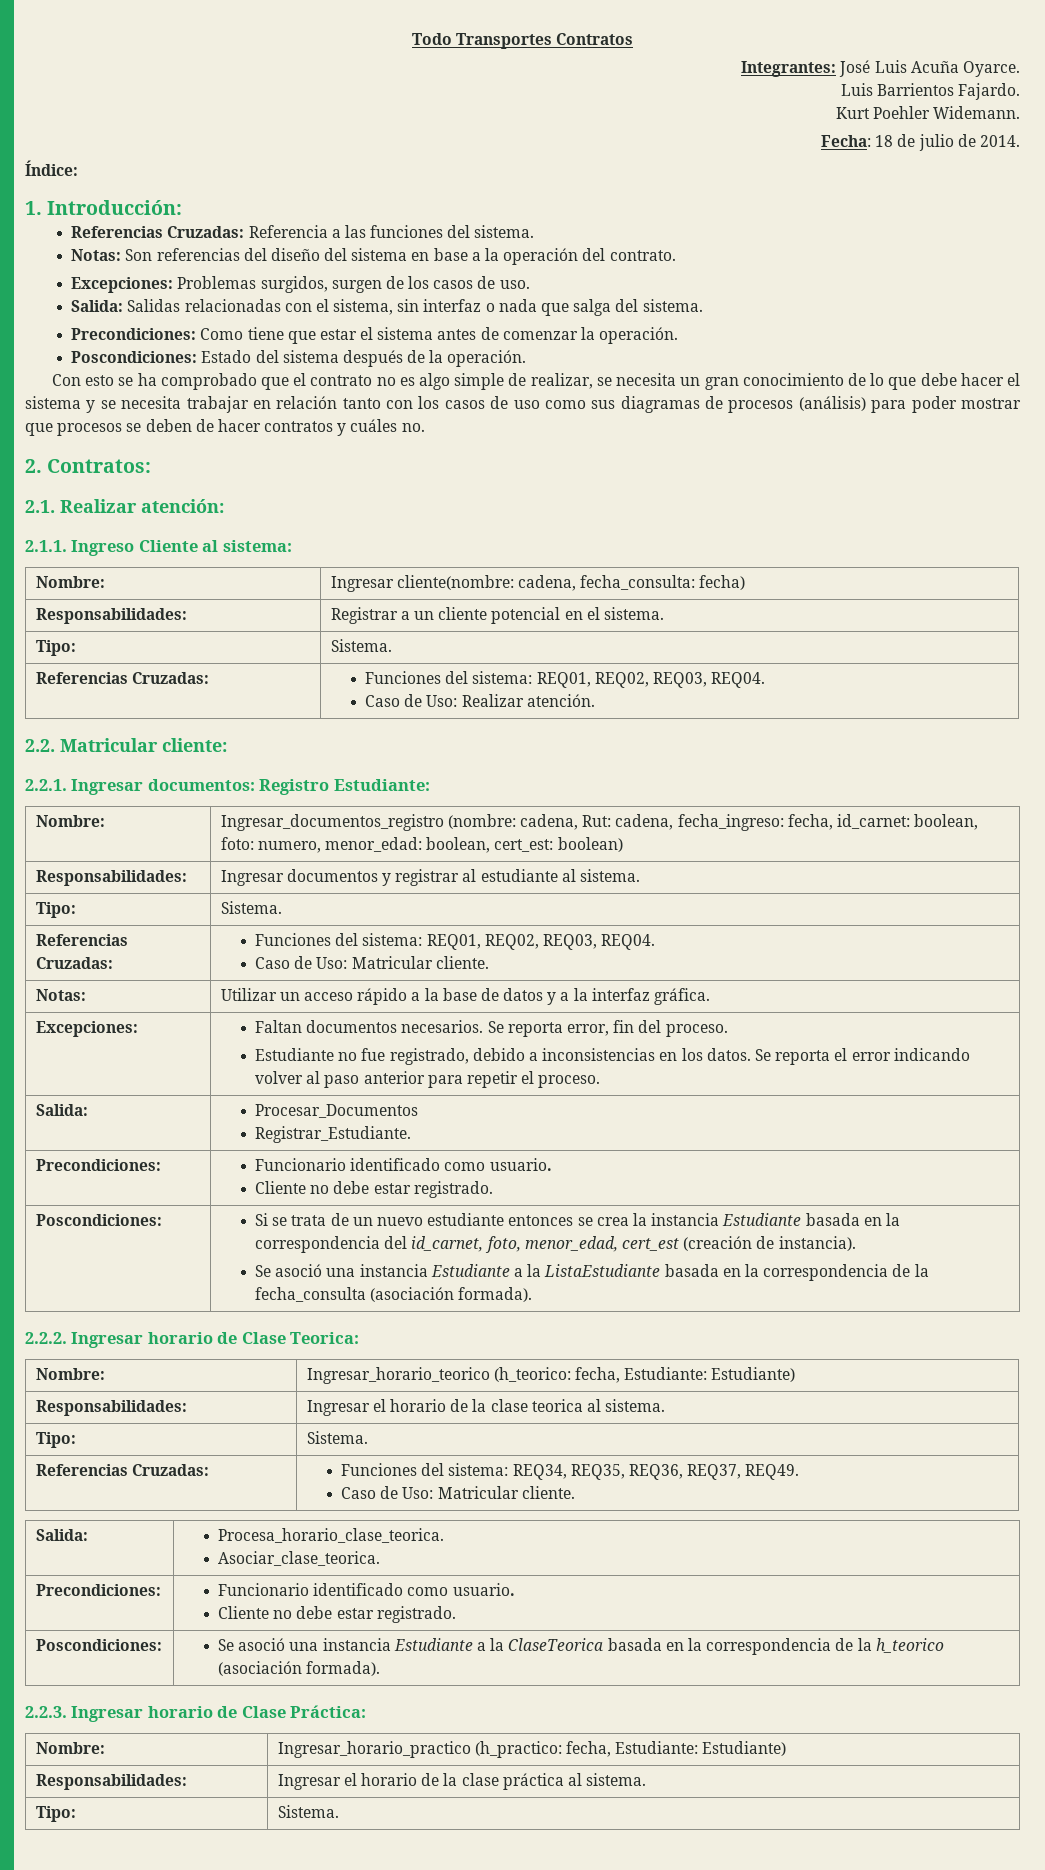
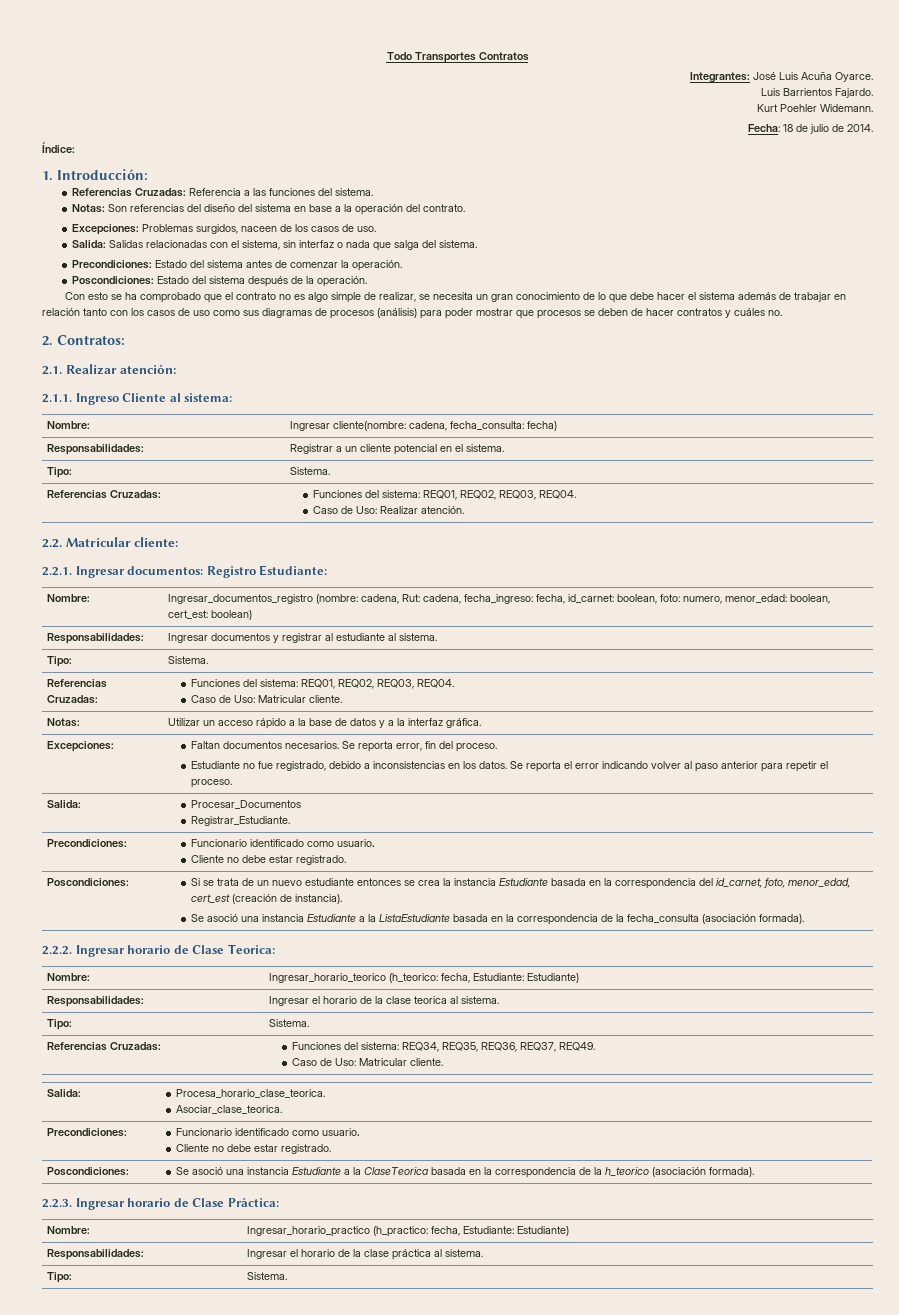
- Excepciones: Problemas surgidos, surgen de los casos de uso.
+ Excepciones: Problemas surgidos, naceen de los casos de uso.
- Precondiciones: Como tiene que estar el sistema antes de comenzar la operación.
+ Precondiciones: Estado del sistema antes de comenzar la operación.
- Con esto se ha comprobado que el contrato no es algo simple de realizar, se necesita un gran conocimiento de lo que debe hacer el sistema y se necesita trabajar en relación tanto con los casos de uso como sus diagramas de procesos (análisis) para poder mostrar que procesos se deben de hacer contratos y cuáles no.
+ Con esto se ha comprobado que el contrato no es algo simple de realizar, se necesita un gran conocimiento de lo que debe hacer el sistema además de trabajar en relación tanto con los casos de uso como sus diagramas de procesos (análisis) para poder mostrar que procesos se deben de hacer contratos y cuáles no.

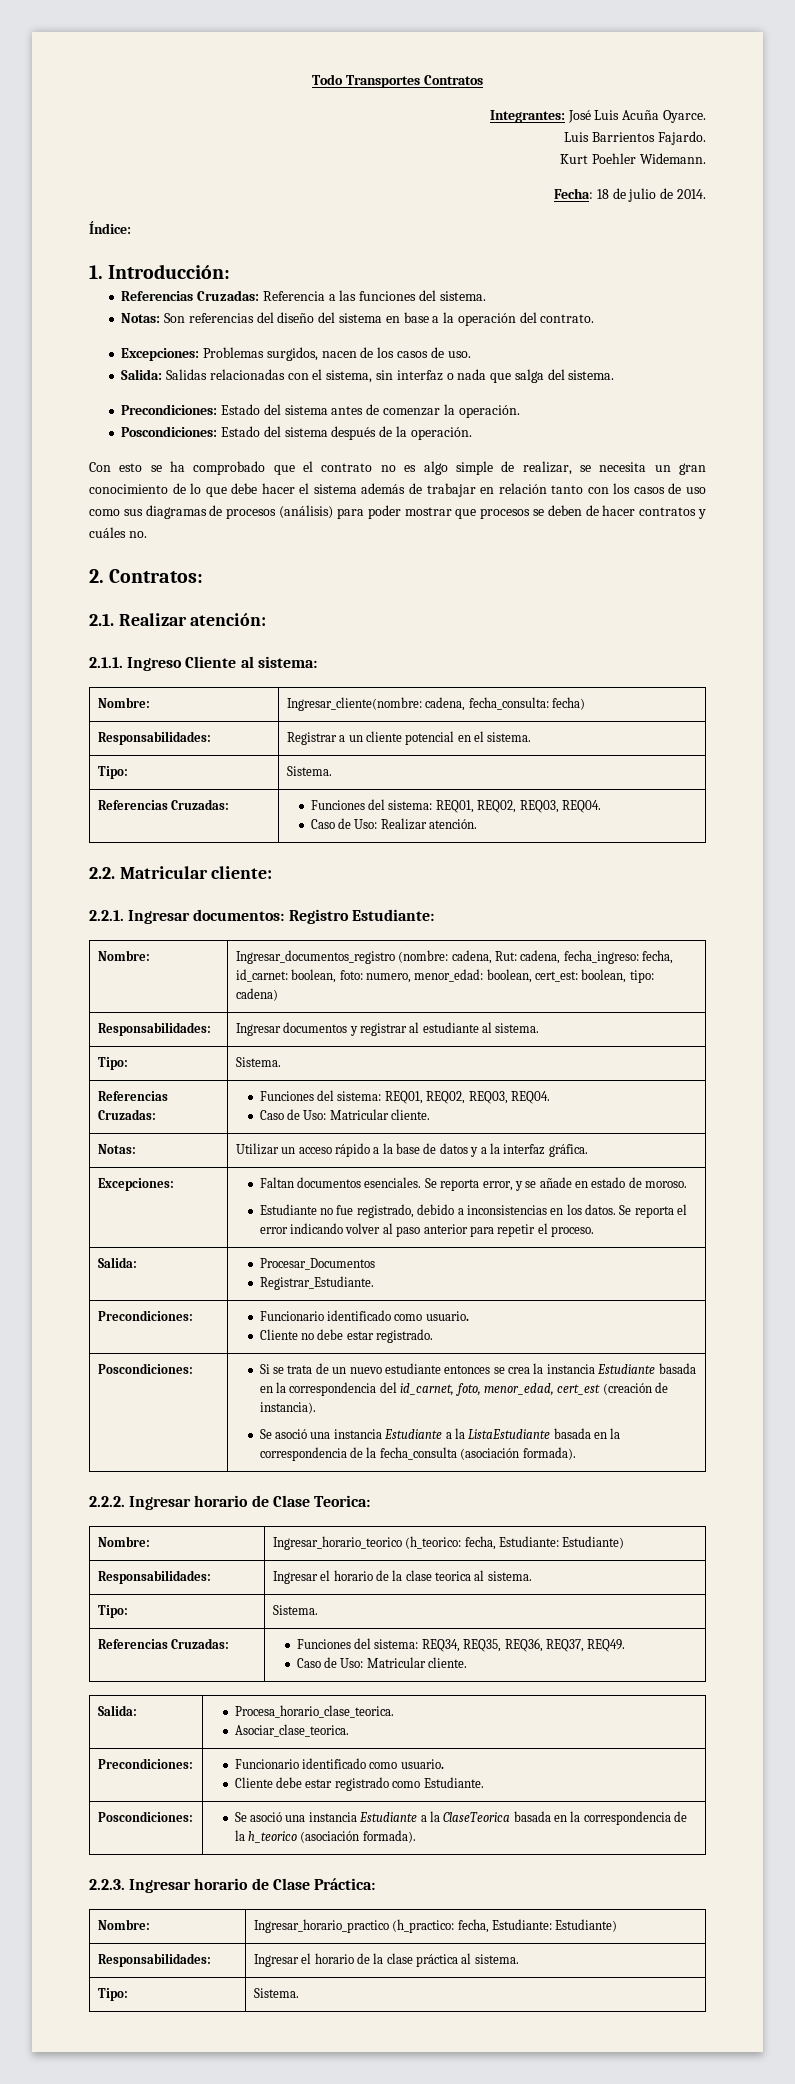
- Excepciones: Problemas surgidos, naceen de los casos de uso.
+ Excepciones: Problemas surgidos, nacen de los casos de uso.
- Nombre: | Ingresar cliente(nombre: cadena, fecha_consulta: fecha)
+ Nombre: | Ingresar_cliente(nombre: cadena, fecha_consulta: fecha)
- Nombre: | Ingresar_documentos_registro (nombre: cadena, Rut: cadena, fecha_ingreso: fecha, id_carnet: boolean, foto: numero, menor_edad: boolean, cert_est: boolean)
+ Nombre: | Ingresar_documentos_registro (nombre: cadena, Rut: cadena, fecha_ingreso: fecha, id_carnet: boolean, foto: numero, menor_edad: boolean, cert_est: boolean, tipo: cadena)
- Excepciones: | Faltan documentos necesarios. Se reporta error, fin del proceso.
+ Excepciones: | Faltan documentos esenciales. Se reporta error, y se añade en estado de moroso.
  Salida: | Procesa_horario_clase_teorica.
  Asociar_clase_teorica.
  Precondiciones: | Funcionario identificado como usuario.
- Cliente no debe estar registrado.
+ Cliente debe estar registrado como Estudiante.

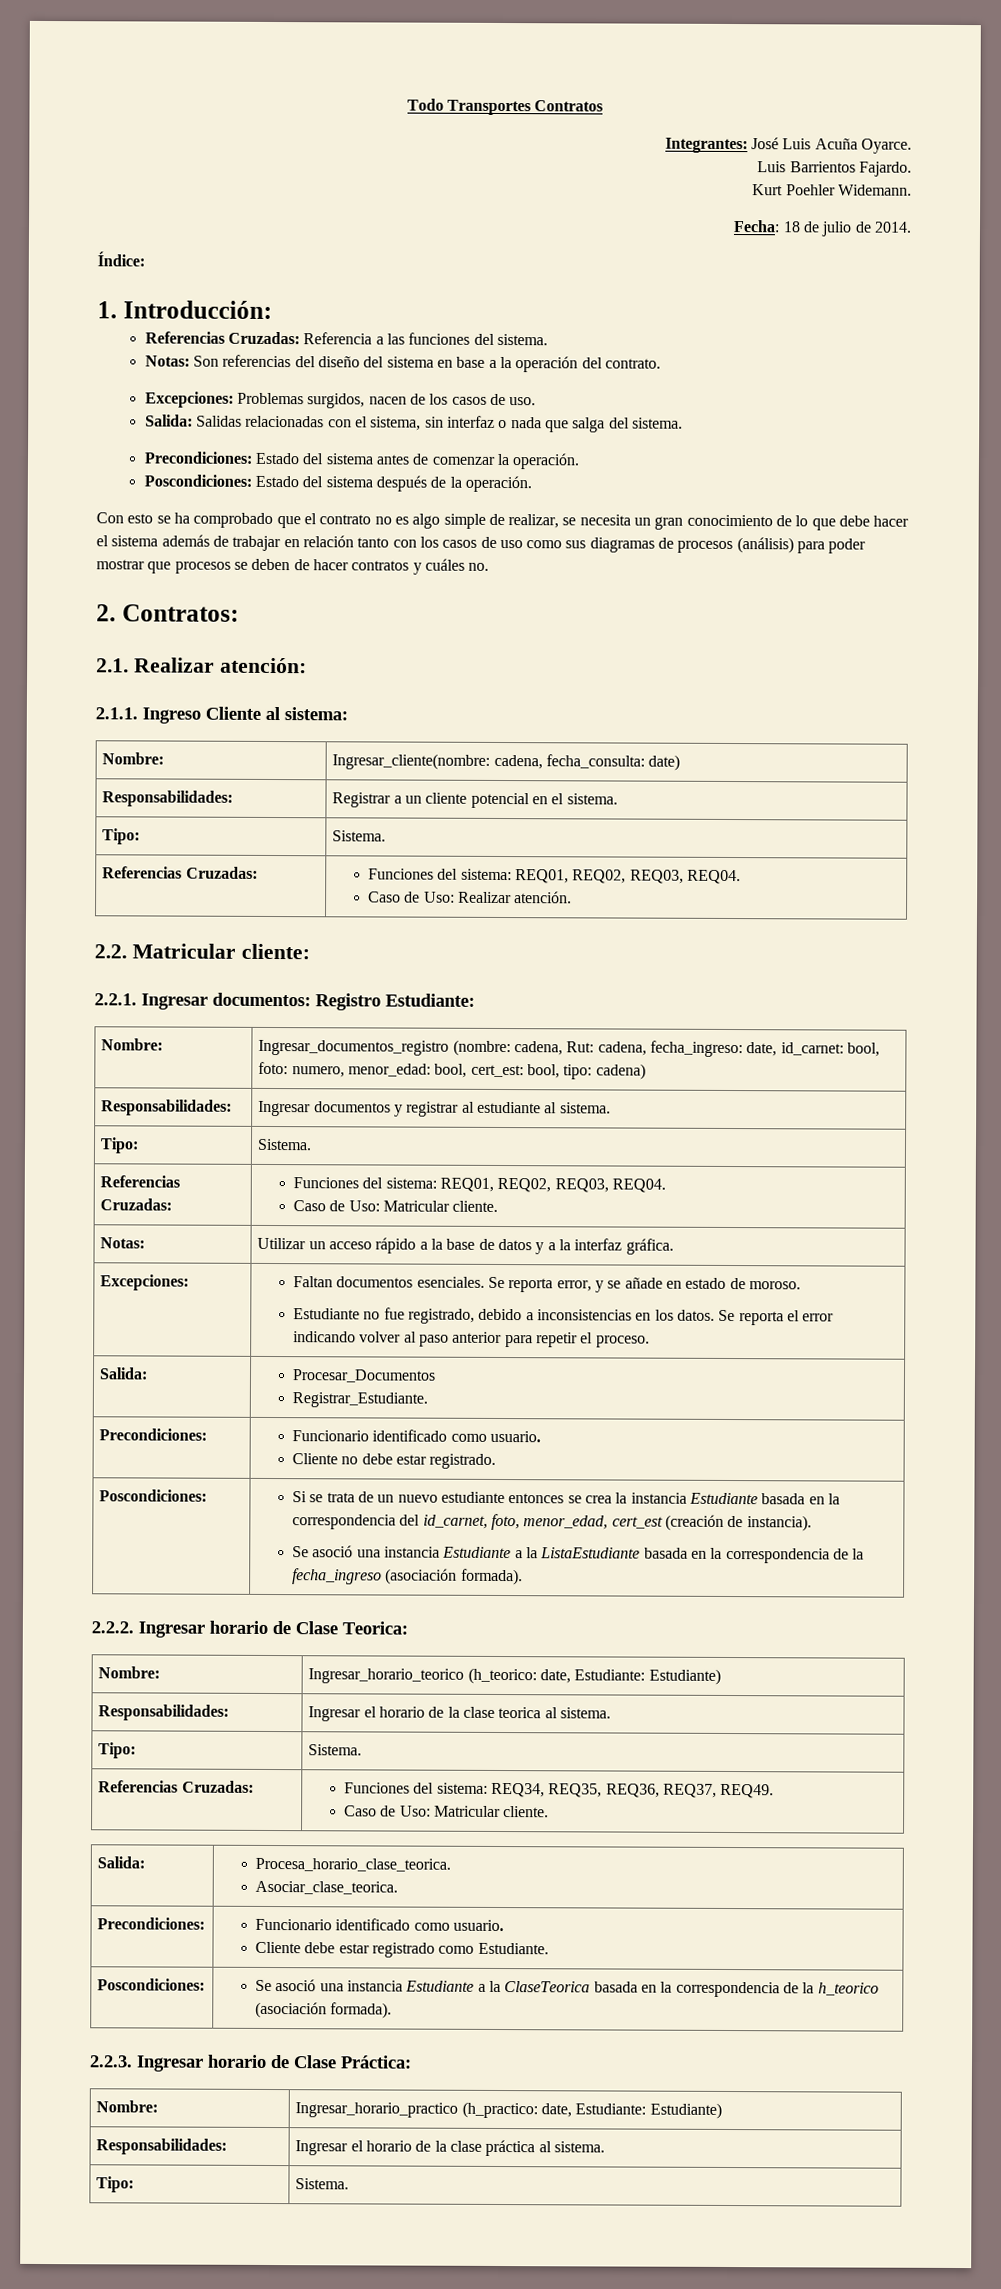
- Nombre: | Ingresar_cliente(nombre: cadena, fecha_consulta: fecha)
+ Nombre: | Ingresar_cliente(nombre: cadena, fecha_consulta: date)
- Nombre: | Ingresar_documentos_registro (nombre: cadena, Rut: cadena, fecha_ingreso: fecha, id_carnet: boolean, foto: numero, menor_edad: boolean, cert_est: boolean, tipo: cadena)
+ Nombre: | Ingresar_documentos_registro (nombre: cadena, Rut: cadena, fecha_ingreso: date, id_carnet: bool, foto: numero, menor_edad: bool, cert_est: bool, tipo: cadena)
- Se asoció una instancia Estudiante a la ListaEstudiante basada en la correspondencia de la fecha_consulta (asociación formada).
+ Se asoció una instancia Estudiante a la ListaEstudiante basada en la correspondencia de la fecha_ingreso (asociación formada).
- Nombre: | Ingresar_horario_teorico (h_teorico: fecha, Estudiante: Estudiante)
+ Nombre: | Ingresar_horario_teorico (h_teorico: date, Estudiante: Estudiante)
- Nombre: | Ingresar_horario_practico (h_practico: fecha, Estudiante: Estudiante)
+ Nombre: | Ingresar_horario_practico (h_practico: date, Estudiante: Estudiante)

